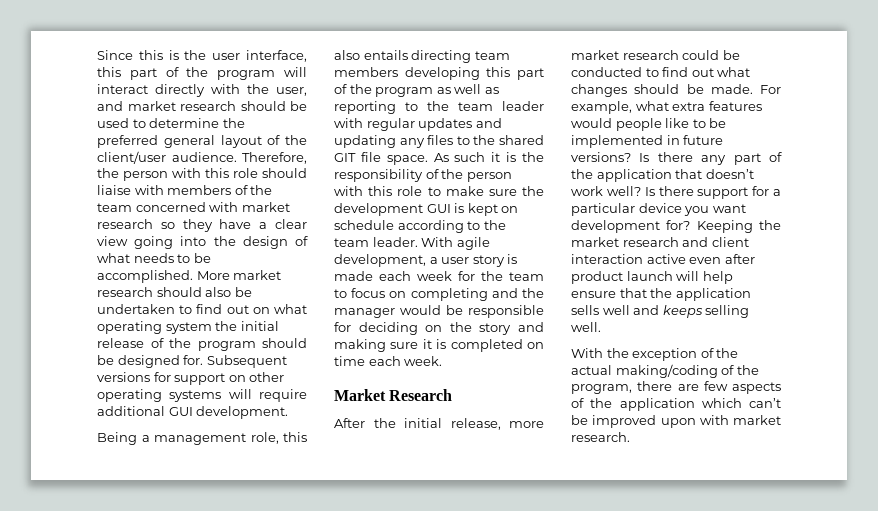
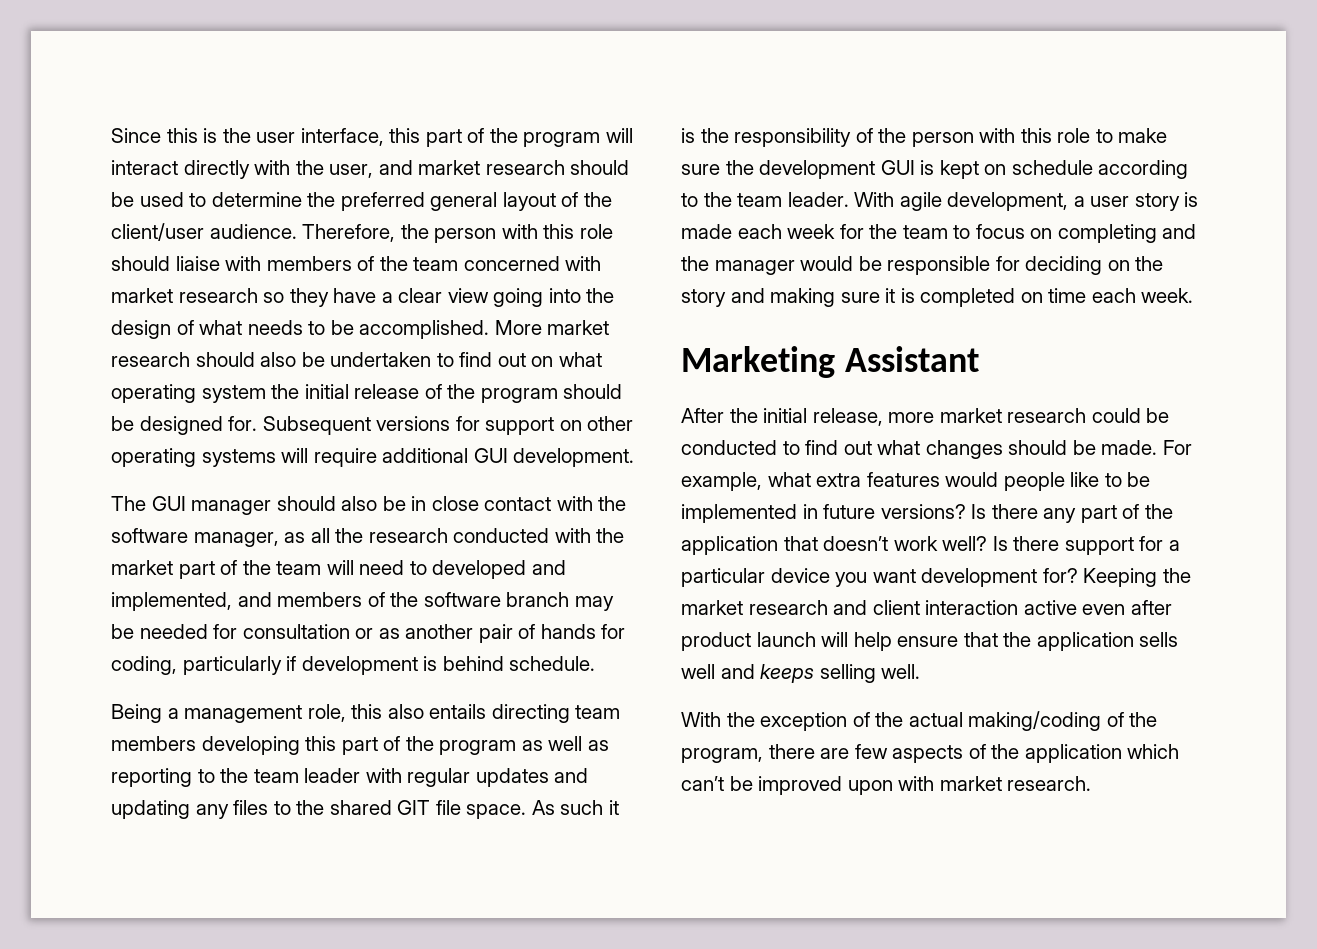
+ The GUI manager should also be in close contact with the software manager, as all the research conducted with the market part of the team will need to developed and implemented, and members of the software branch may be needed for consultation or as another pair of hands for coding, particularly if development is behind schedule.
- Market Research
+ Marketing Assistant

